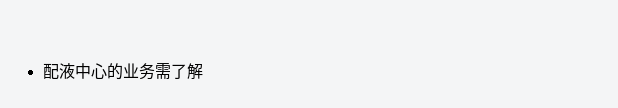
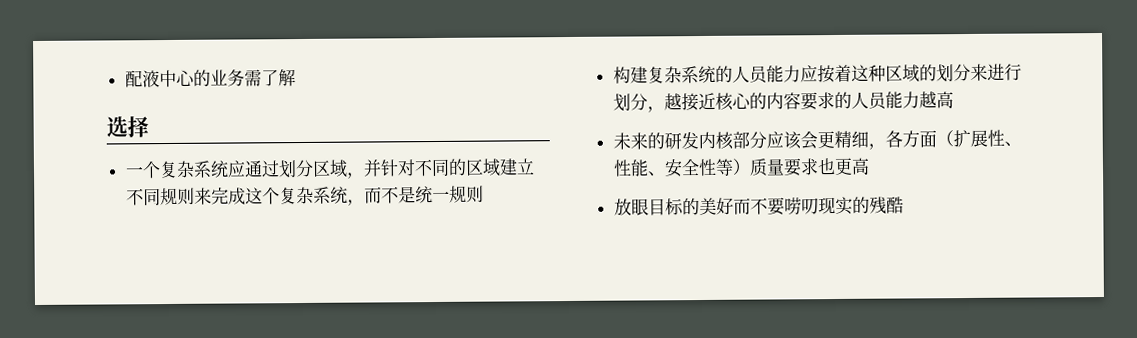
+ 选择
+ 一个复杂系统应通过划分区域，并针对不同的区域建立不同规则来完成这个复杂系统，而不是统一规则
+ 构建复杂系统的人员能力应按着这种区域的划分来进行划分，越接近核心的内容要求的人员能力越高
+ 未来的研发内核部分应该会更精细，各方面（扩展性、性能、安全性等）质量要求也更高
+ 放眼目标的美好而不要唠叨现实的残酷

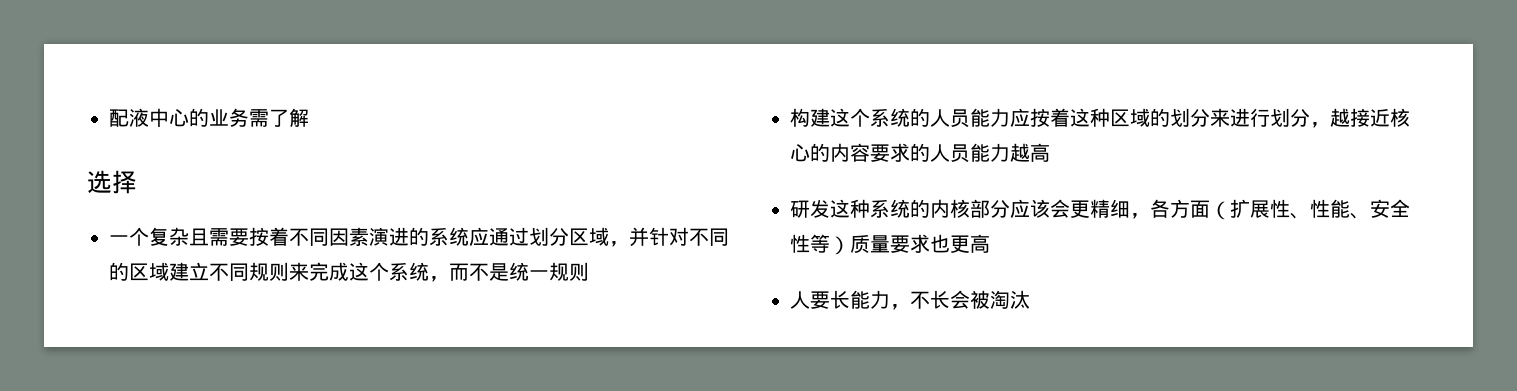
- 一个复杂系统应通过划分区域，并针对不同的区域建立不同规则来完成这个复杂系统，而不是统一规则
+ 一个复杂且需要按着不同因素演进的系统应通过划分区域，并针对不同的区域建立不同规则来完成这个系统，而不是统一规则
- 构建复杂系统的人员能力应按着这种区域的划分来进行划分，越接近核心的内容要求的人员能力越高
+ 构建这个系统的人员能力应按着这种区域的划分来进行划分，越接近核心的内容要求的人员能力越高
- 未来的研发内核部分应该会更精细，各方面（扩展性、性能、安全性等）质量要求也更高
+ 研发这种系统的内核部分应该会更精细，各方面（扩展性、性能、安全性等）质量要求也更高
- 放眼目标的美好而不要唠叨现实的残酷
+ 人要长能力，不长会被淘汰

